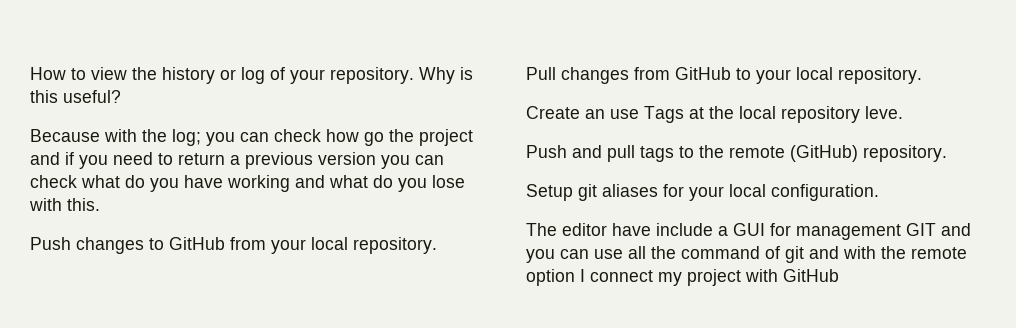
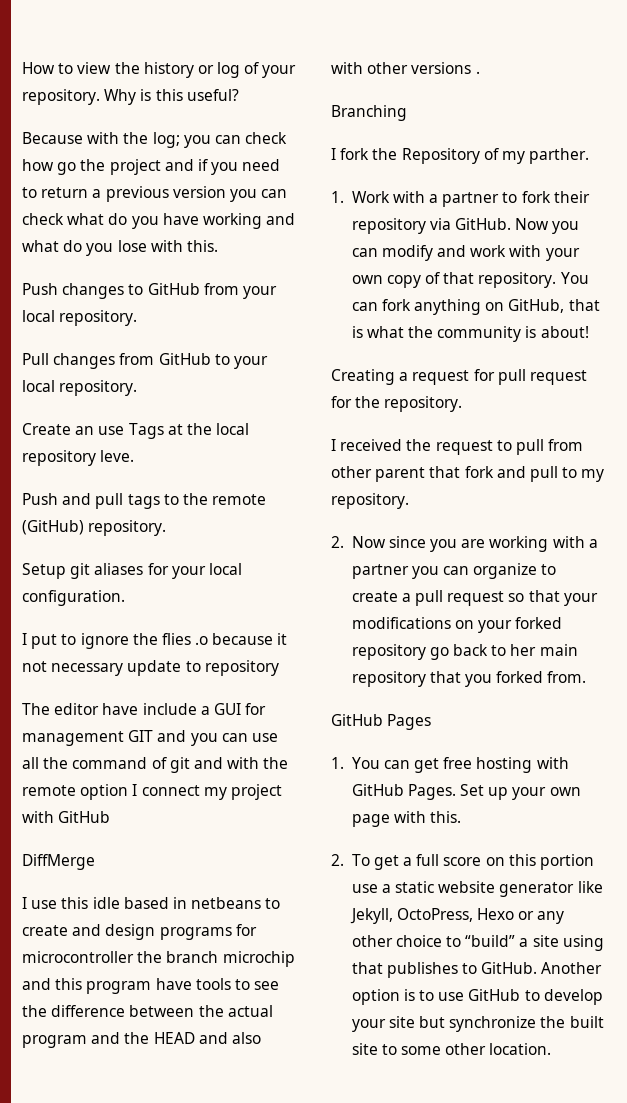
+ I put to ignore the flies .o because it not necessary update to repository
+ DiffMerge
+ I use this idle based in netbeans to create and design programs for microcontroller the branch microchip and this program have tools to see the difference between the actual program and the HEAD and also with other versions .
+ Branching
+ I fork the Repository of my parther.
+ 1. Work with a partner to fork their repository via GitHub. Now you can modify and work with your own copy of that repository. You can fork anything on GitHub, that is what the community is about!
+ Creating a request for pull request for the repository.
+ I received the request to pull from other parent that fork and pull to my repository.
+ 2. Now since you are working with a partner you can organize to create a pull request so that your modifications on your forked repository go back to her main repository that you forked from.
+ GitHub Pages
+ 1. You can get free hosting with GitHub Pages. Set up your own page with this.
+ 2. To get a full score on this portion use a static website generator like Jekyll, OctoPress, Hexo or any other choice to “build” a site using that publishes to GitHub. Another option is to use GitHub to develop your site but synchronize the built site to some other location.

